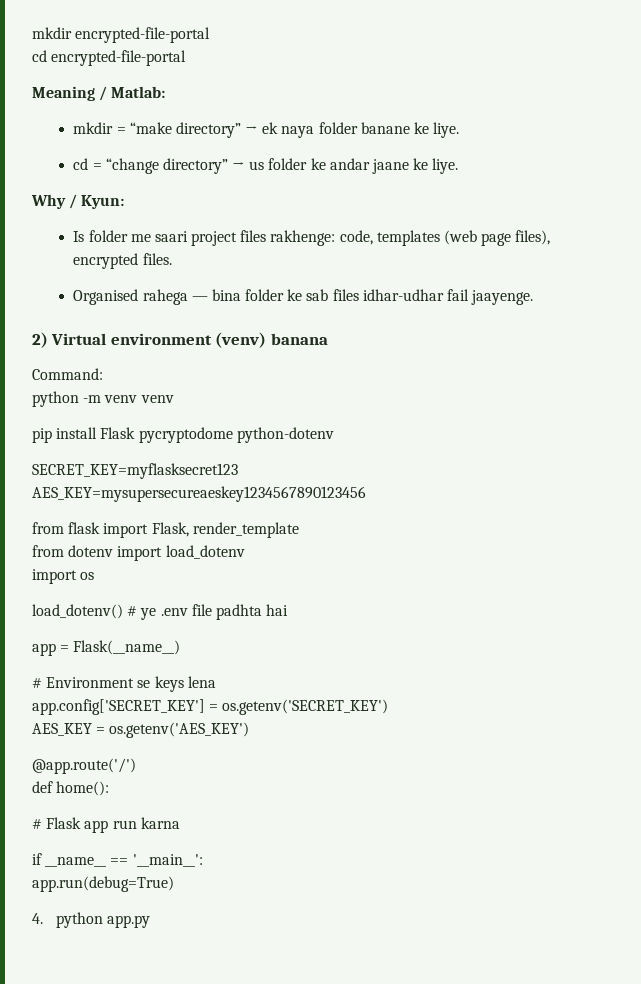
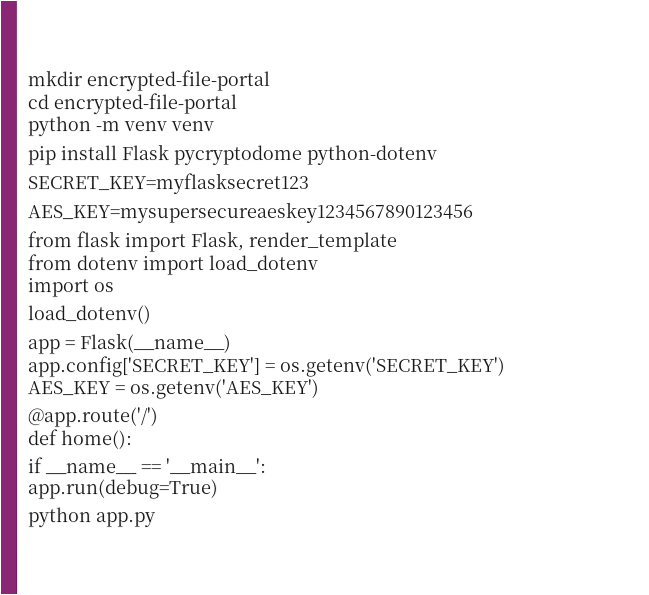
- Meaning / Matlab:
- mkdir = “make directory” → ek naya folder banane ke liye.
- cd = “change directory” → us folder ke andar jaane ke liye.
- Why / Kyun:
- Is folder me saari project files rakhenge: code, templates (web page files), encrypted files.
- Organised rahega — bina folder ke sab files idhar-udhar fail jaayenge.
- 2) Virtual environment (venv) banana
- Command:
- load_dotenv() # ye .env file padhta hai
+ load_dotenv()
  app = Flask(__name__)
- # Environment se keys lena
- # Flask app run karna
- 4. python app.py
+ python app.py

